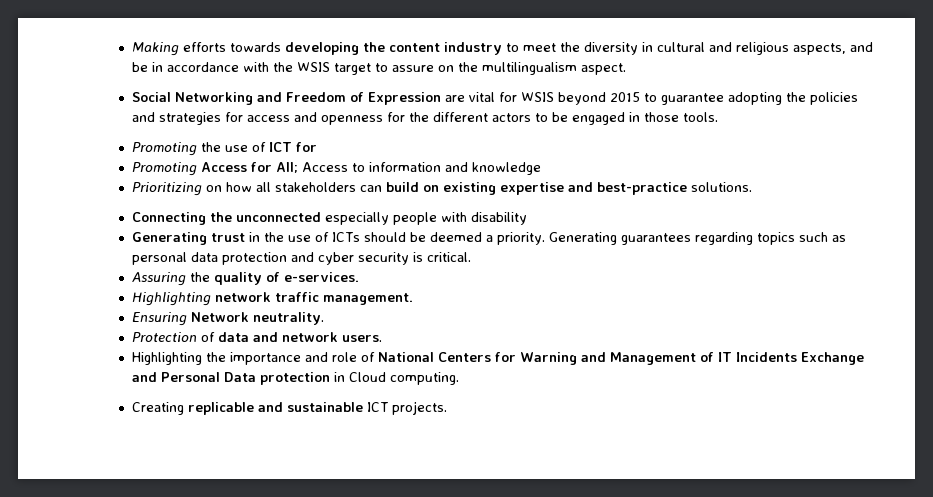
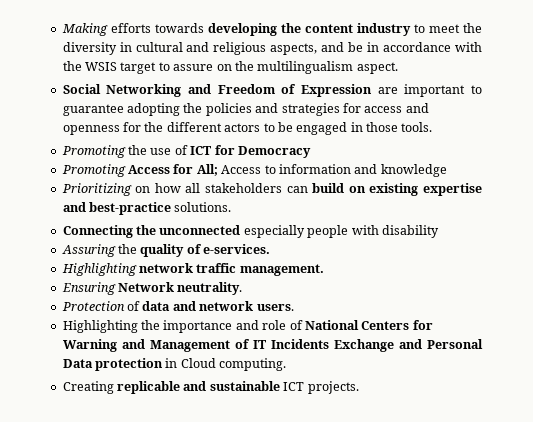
- Social Networking and Freedom of Expression are vital for WSIS beyond 2015 to guarantee adopting the policies and strategies for access and openness for the different actors to be engaged in those tools.
+ Social Networking and Freedom of Expression are important to guarantee adopting the policies and strategies for access and openness for the different actors to be engaged in those tools.
- Promoting the use of ICT for
+ Promoting the use of ICT for Democracy
- Generating trust in the use of ICTs should be deemed a priority. Generating guarantees regarding topics such as personal data protection and cyber security is critical.

